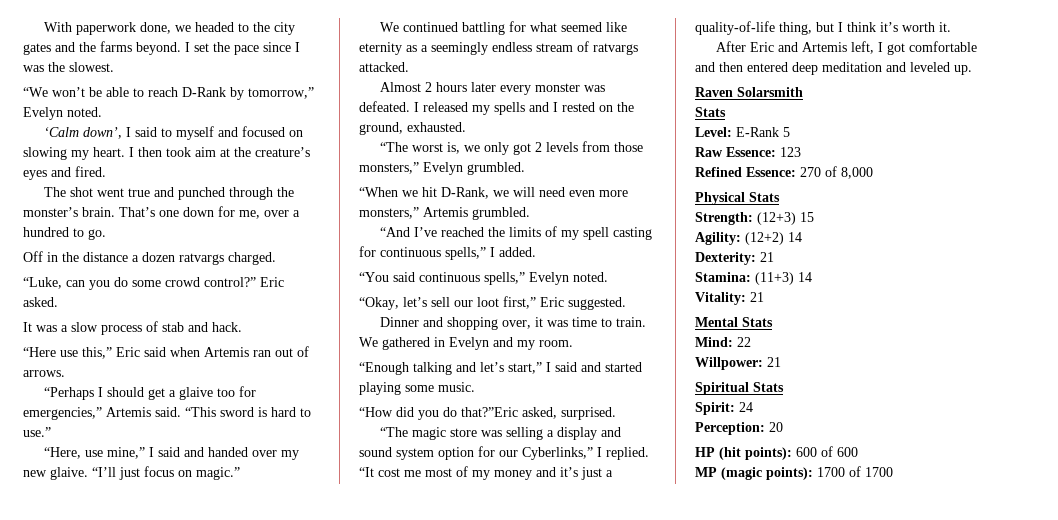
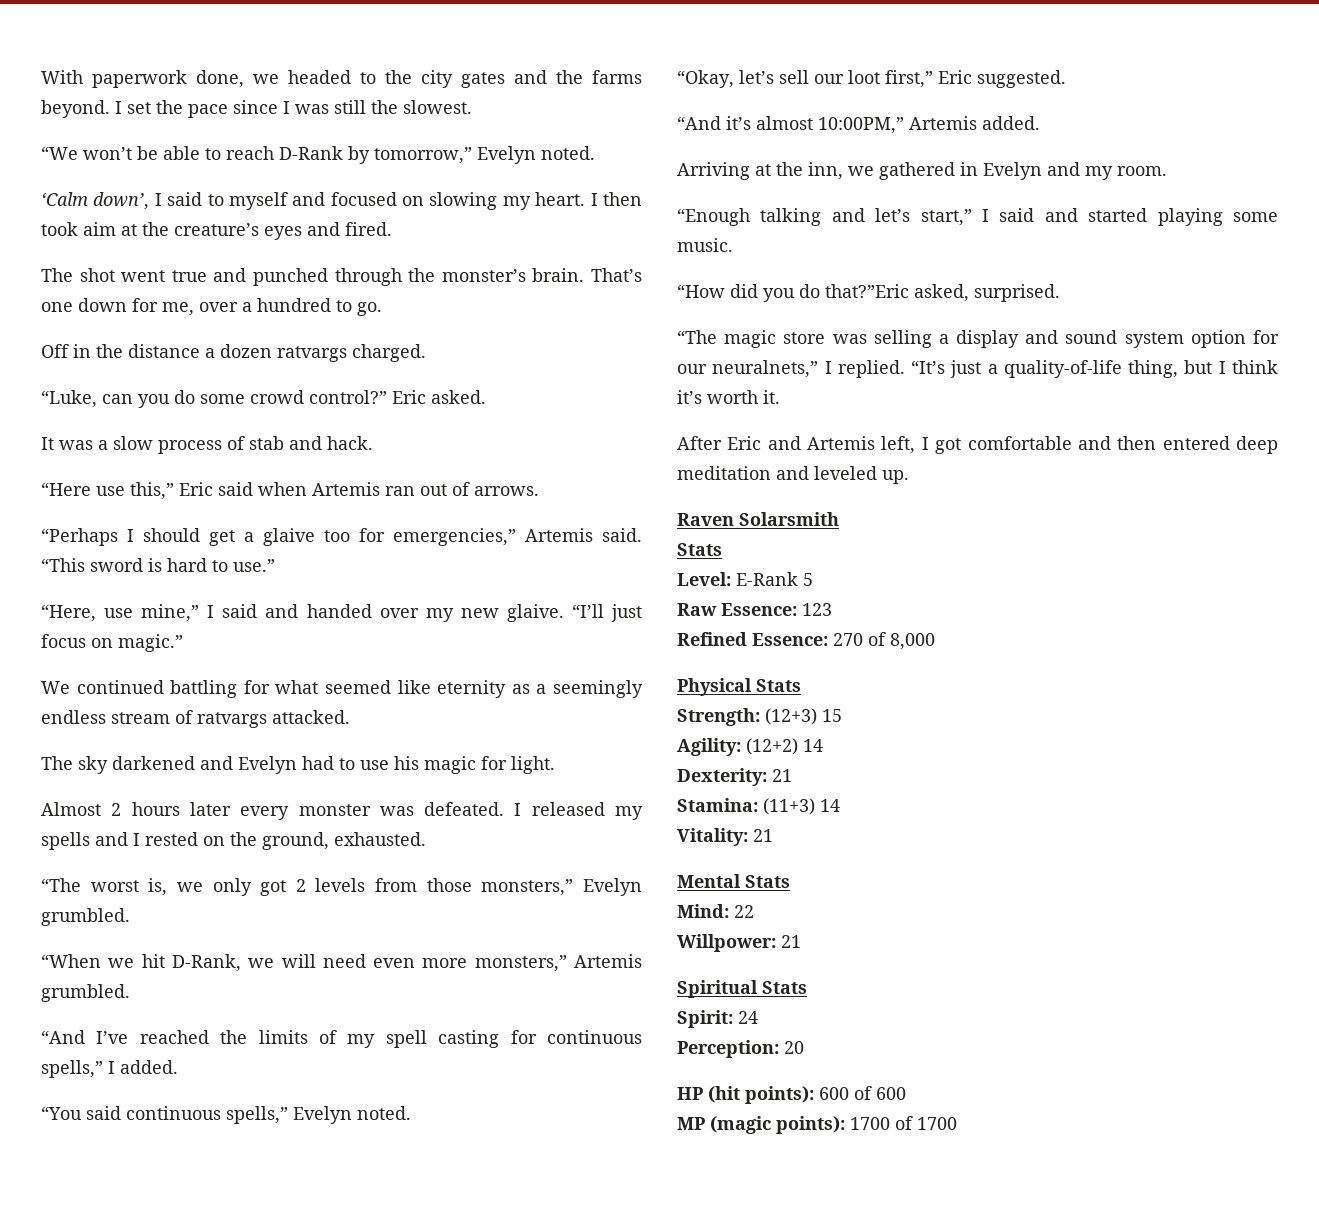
- I set the pace since I was the slowest.
+ I set the pace since I was still the slowest.
+ The sky darkened and Evelyn had to use his magic for light.
- Dinner and shopping over, it was time to train. We gathered in Evelyn and my room.
+ “And it’s almost 10:00PM,” Artemis added.
+ Arriving at the inn, we gathered in Evelyn and my room.
- “The magic store was selling a display and sound system option for our Cyberlinks,” I replied.
+ “The magic store was selling a display and sound system option for our neuralnets,” I replied.
- “It cost me most of my money and it’s just a quality-of-life thing, but I think it’s worth it.
+ “It’s just a quality-of-life thing, but I think it’s worth it.

